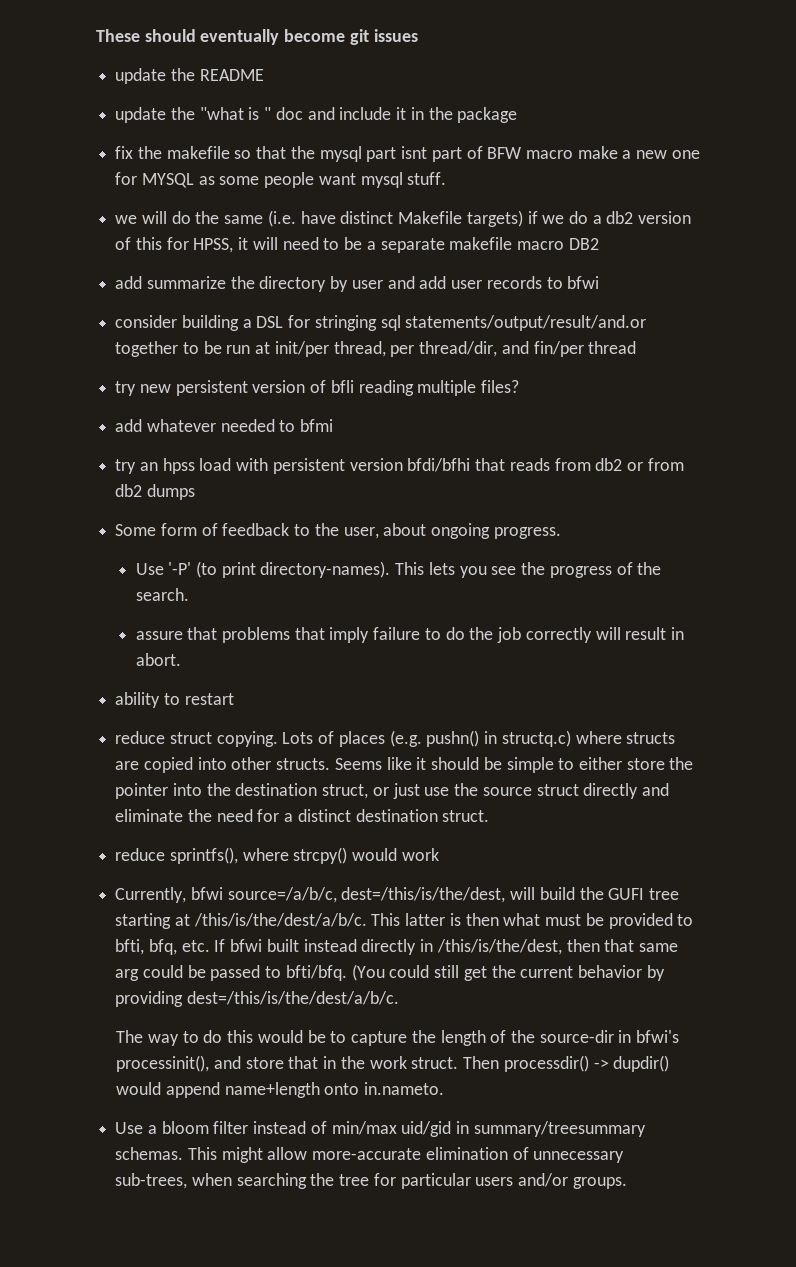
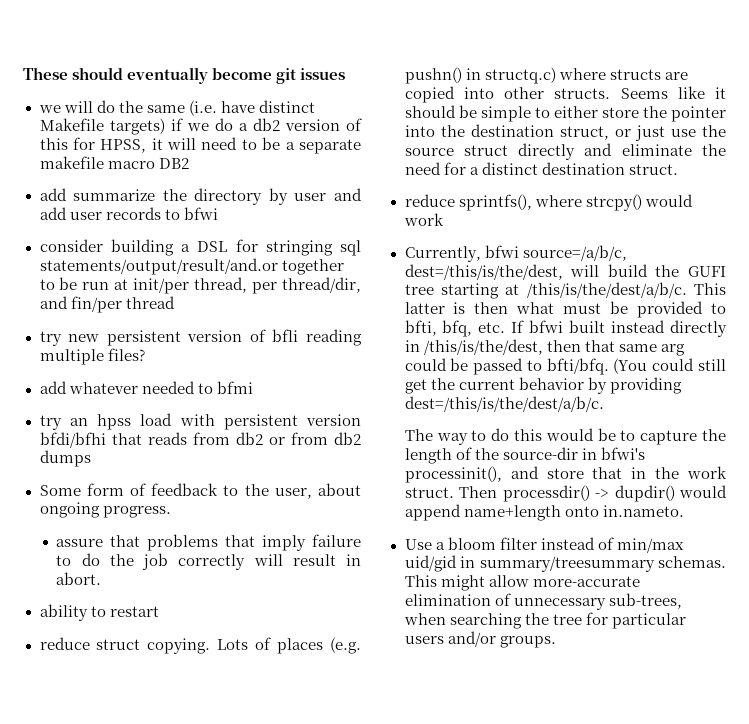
- update the README
- update the "what is " doc and include it in the package
- fix the makefile so that the mysql part isnt part of BFW macro make a new one for MYSQL as some people want mysql stuff.
- Use '-P' (to print directory-names). This lets you see the progress of the search.

